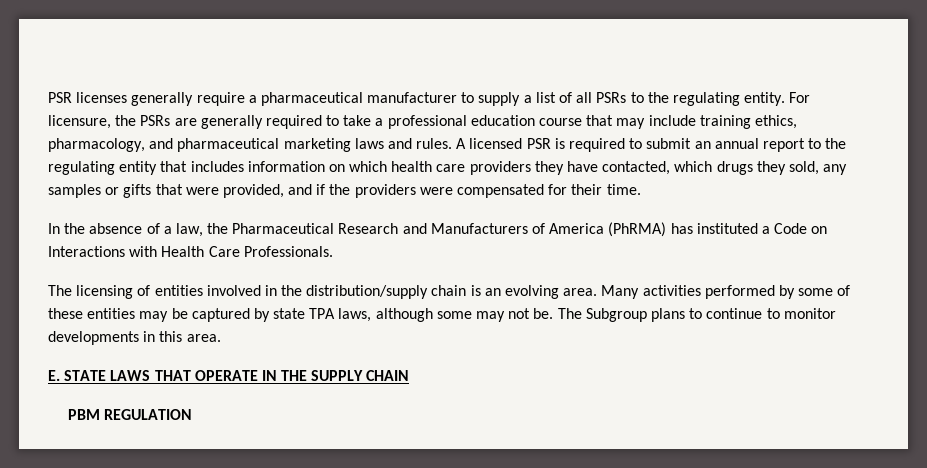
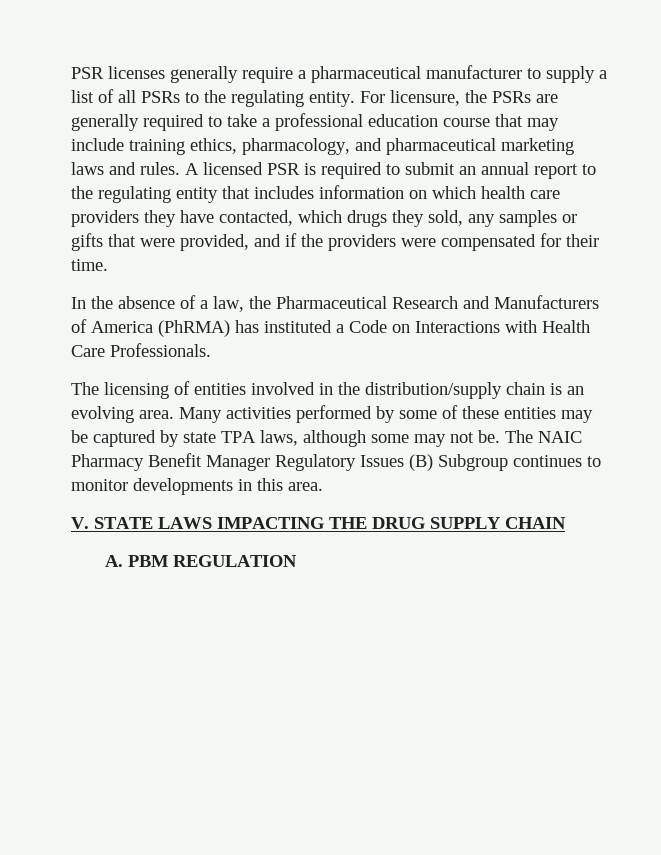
- The Subgroup plans to continue to monitor developments in this area.
+ The NAIC Pharmacy Benefit Manager Regulatory Issues (B) Subgroup continues to monitor developments in this area.
- E. STATE LAWS THAT OPERATE IN THE SUPPLY CHAIN
+ V. STATE LAWS IMPACTING THE DRUG SUPPLY CHAIN
- PBM REGULATION
+ A. PBM REGULATION

